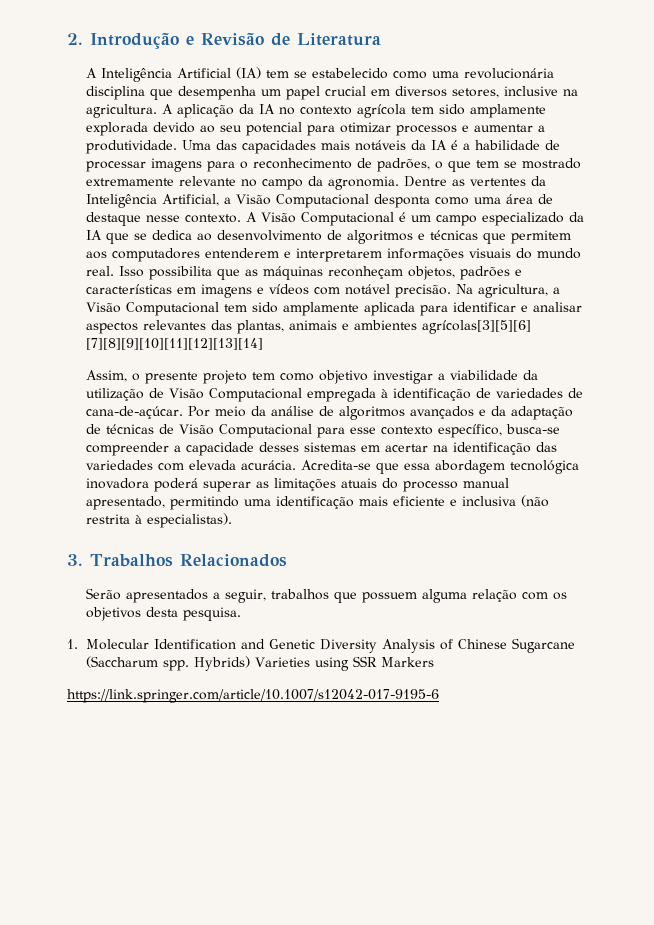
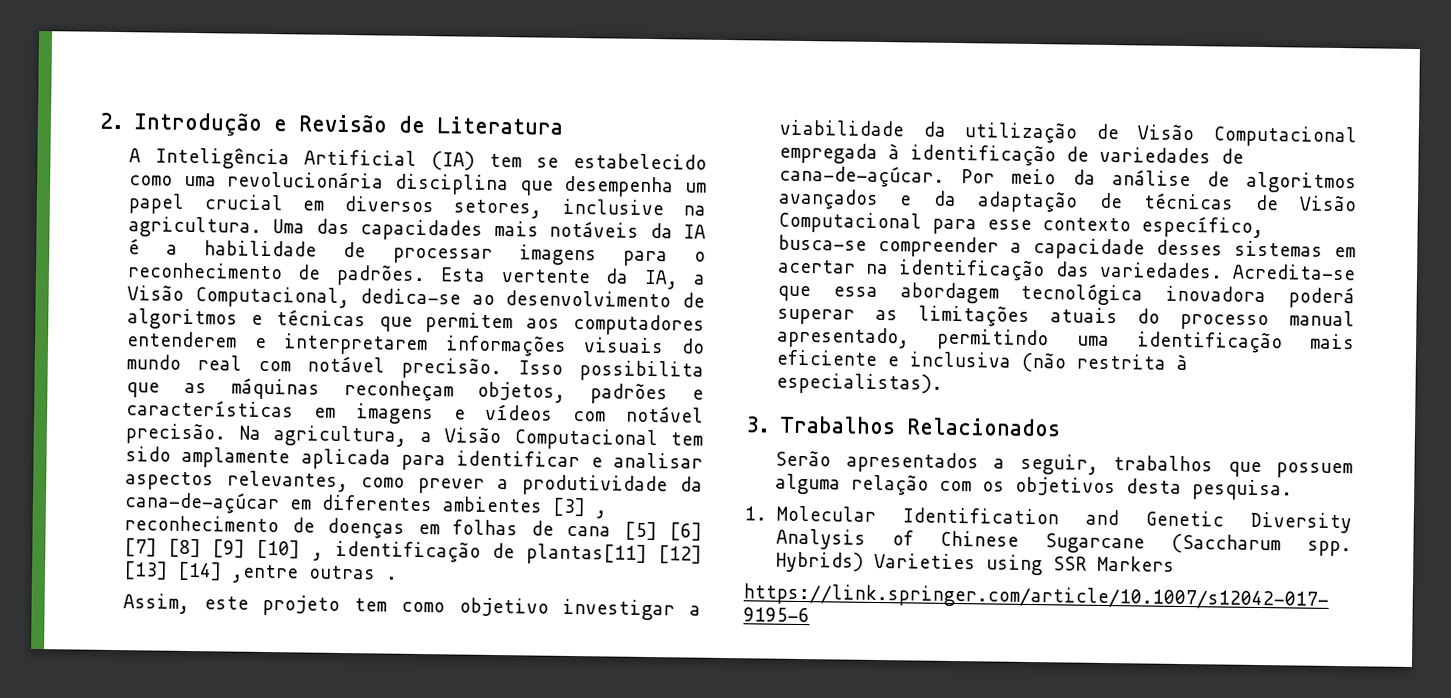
- A aplicação da IA no contexto agrícola tem sido amplamente explorada devido ao seu potencial para otimizar processos e aumentar a produtividade.
- Uma das capacidades mais notáveis da IA é a habilidade de processar imagens para o reconhecimento de padrões, o que tem se mostrado extremamente relevante no campo da agronomia. Dentre as vertentes da Inteligência Artificial, a Visão Computacional desponta como uma área de destaque nesse contexto. A Visão Computacional é um campo especializado da IA que se dedica ao desenvolvimento de algoritmos e técnicas que permitem aos computadores entenderem e interpretarem informações visuais do mundo real.
+ Uma das capacidades mais notáveis da IA é a habilidade de processar imagens para o reconhecimento de padrões. Esta vertente da IA, a Visão Computacional, dedica-se ao desenvolvimento de algoritmos e técnicas que permitem aos computadores entenderem e interpretarem informações visuais do mundo real com notável precisão.
- Na agricultura, a Visão Computacional tem sido amplamente aplicada para identificar e analisar aspectos relevantes das plantas, animais e ambientes agrícolas[3][5][6] [7][8][9][10][11][12][13][14]
+ Na agricultura, a Visão Computacional tem sido amplamente aplicada para identificar e analisar aspectos relevantes, como prever a produtividade da cana-de-açúcar em diferentes ambientes [3] , reconhecimento de doenças em folhas de cana [5] [6] [7] [8] [9] [10] , identificação de plantas[11] [12] [13] [14] ,entre outras .
- Assim, o presente projeto tem como objetivo investigar a viabilidade da utilização de Visão Computacional empregada à identificação de variedades de cana-de-açúcar.
+ Assim, este projeto tem como objetivo investigar a viabilidade da utilização de Visão Computacional empregada à identificação de variedades de cana-de-açúcar.
- Por meio da análise de algoritmos avançados e da adaptação de técnicas de Visão Computacional para esse contexto específico, busca-se compreender a capacidade desses sistemas em acertar na identificação das variedades com elevada acurácia.
+ Por meio da análise de algoritmos avançados e da adaptação de técnicas de Visão Computacional para esse contexto específico, busca-se compreender a capacidade desses sistemas em acertar na identificação das variedades.

